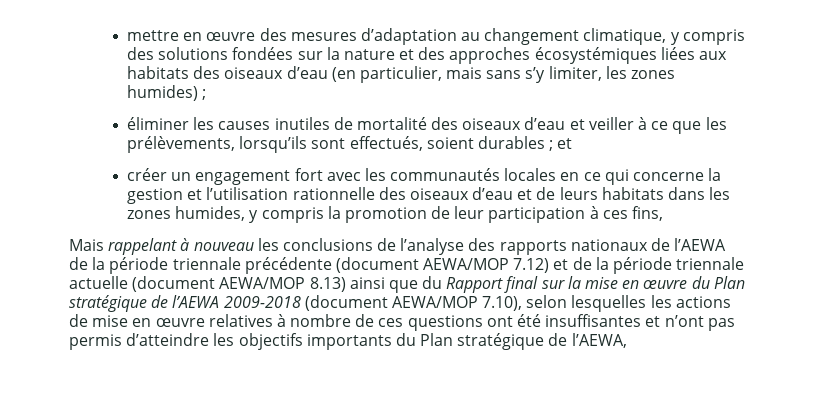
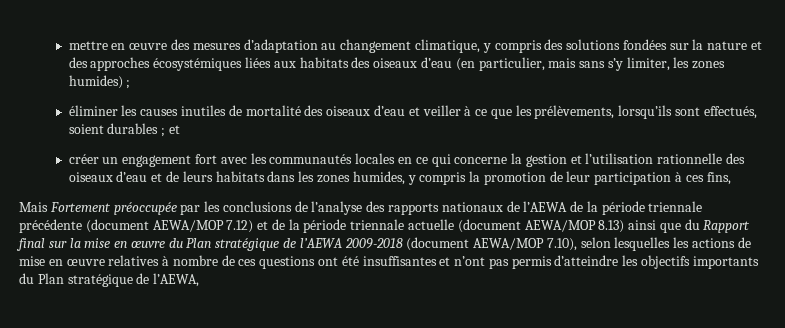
- Mais rappelant à nouveau les conclusions de l’analyse des rapports nationaux de l’AEWA de la période triennale précédente (document AEWA/MOP 7.12) et de la période triennale actuelle (document AEWA/MOP 8.13) ainsi que du Rapport final sur la mise en œuvre du Plan stratégique de l’AEWA 2009-2018 (document AEWA/MOP 7.10), selon lesquelles les actions de mise en œuvre relatives à nombre de ces questions ont été insuffisantes et n’ont pas permis d’atteindre les objectifs importants du Plan stratégique de l’AEWA,
+ Mais Fortement préoccupée par les conclusions de l’analyse des rapports nationaux de l’AEWA de la période triennale précédente (document AEWA/MOP 7.12) et de la période triennale actuelle (document AEWA/MOP 8.13) ainsi que du Rapport final sur la mise en œuvre du Plan stratégique de l’AEWA 2009-2018 (document AEWA/MOP 7.10), selon lesquelles les actions de mise en œuvre relatives à nombre de ces questions ont été insuffisantes et n’ont pas permis d’atteindre les objectifs importants du Plan stratégique de l’AEWA,

